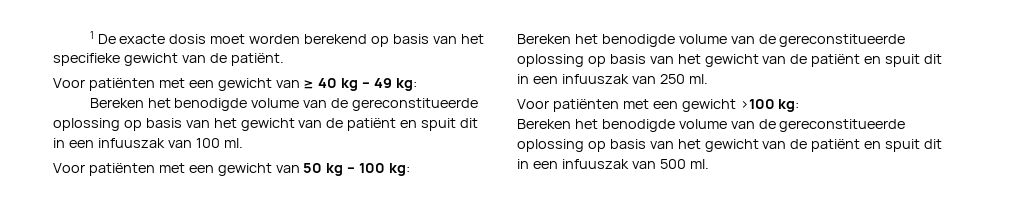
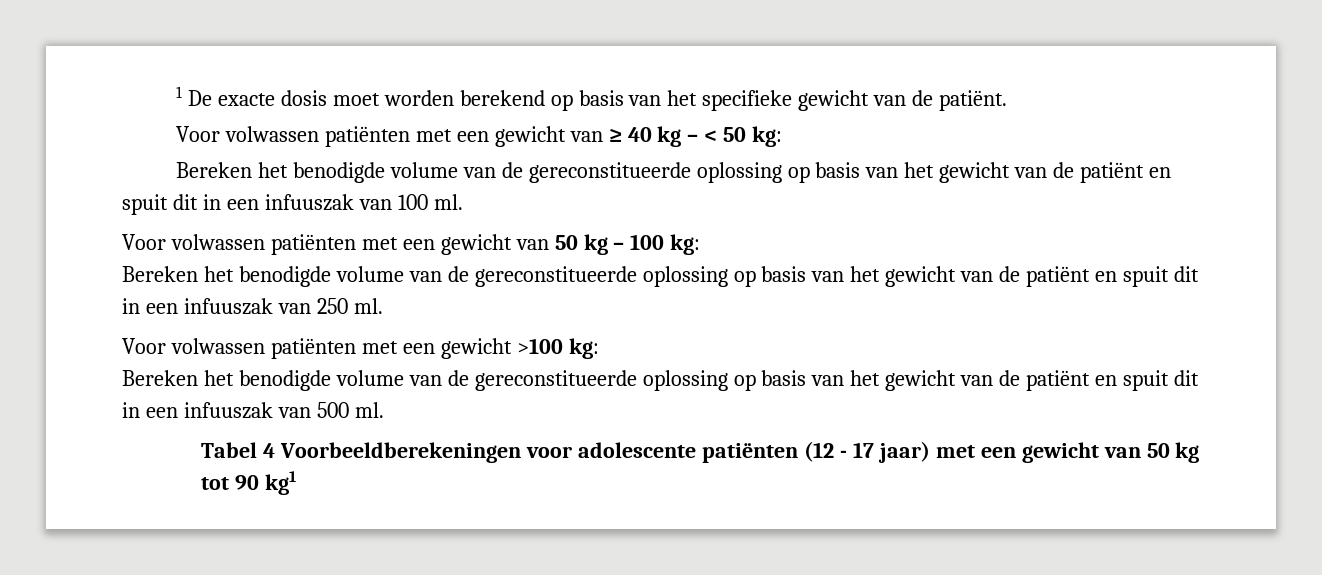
- Voor patiënten met een gewicht van ≥ 40 kg – 49 kg:
+ Voor volwassen patiënten met een gewicht van ≥ 40 kg – < 50 kg:
- Voor patiënten met een gewicht van 50 kg – 100 kg:
+ Voor volwassen patiënten met een gewicht van 50 kg – 100 kg:
- Voor patiënten met een gewicht >100 kg:
+ Voor volwassen patiënten met een gewicht >100 kg:
+ Tabel 4 Voorbeeldberekeningen voor adolescente patiënten (12 - 17 jaar) met een gewicht van 50 kg tot 90 kg1

